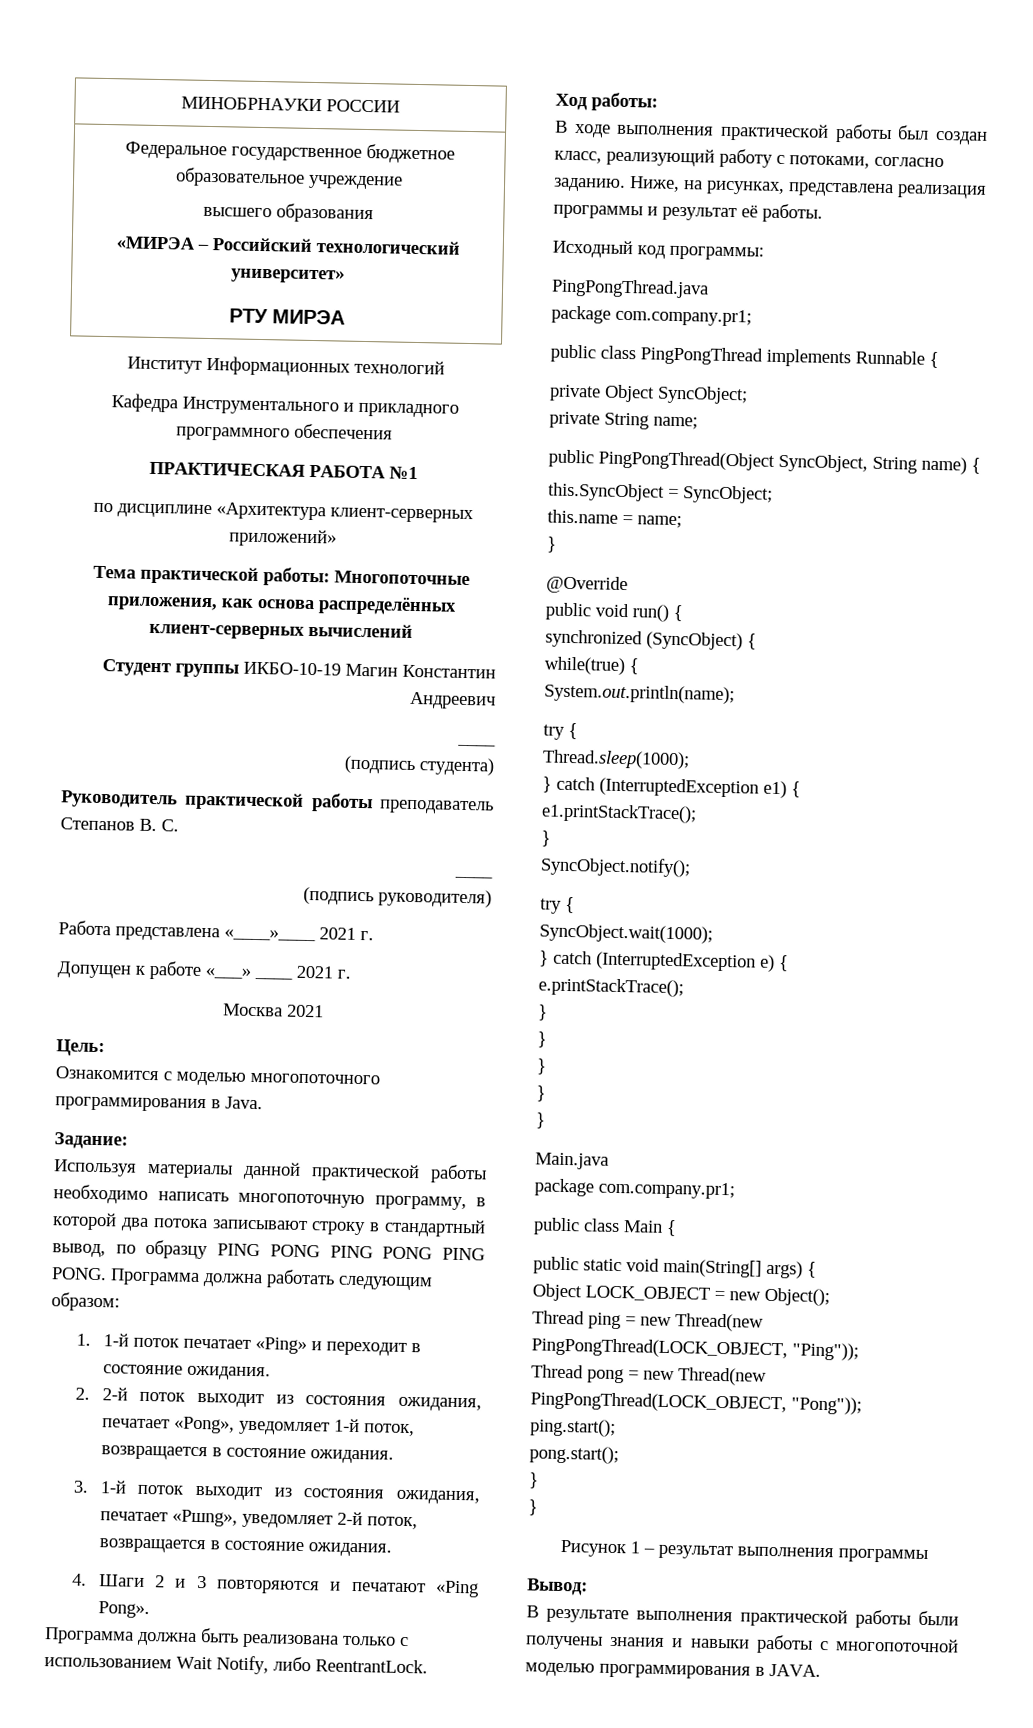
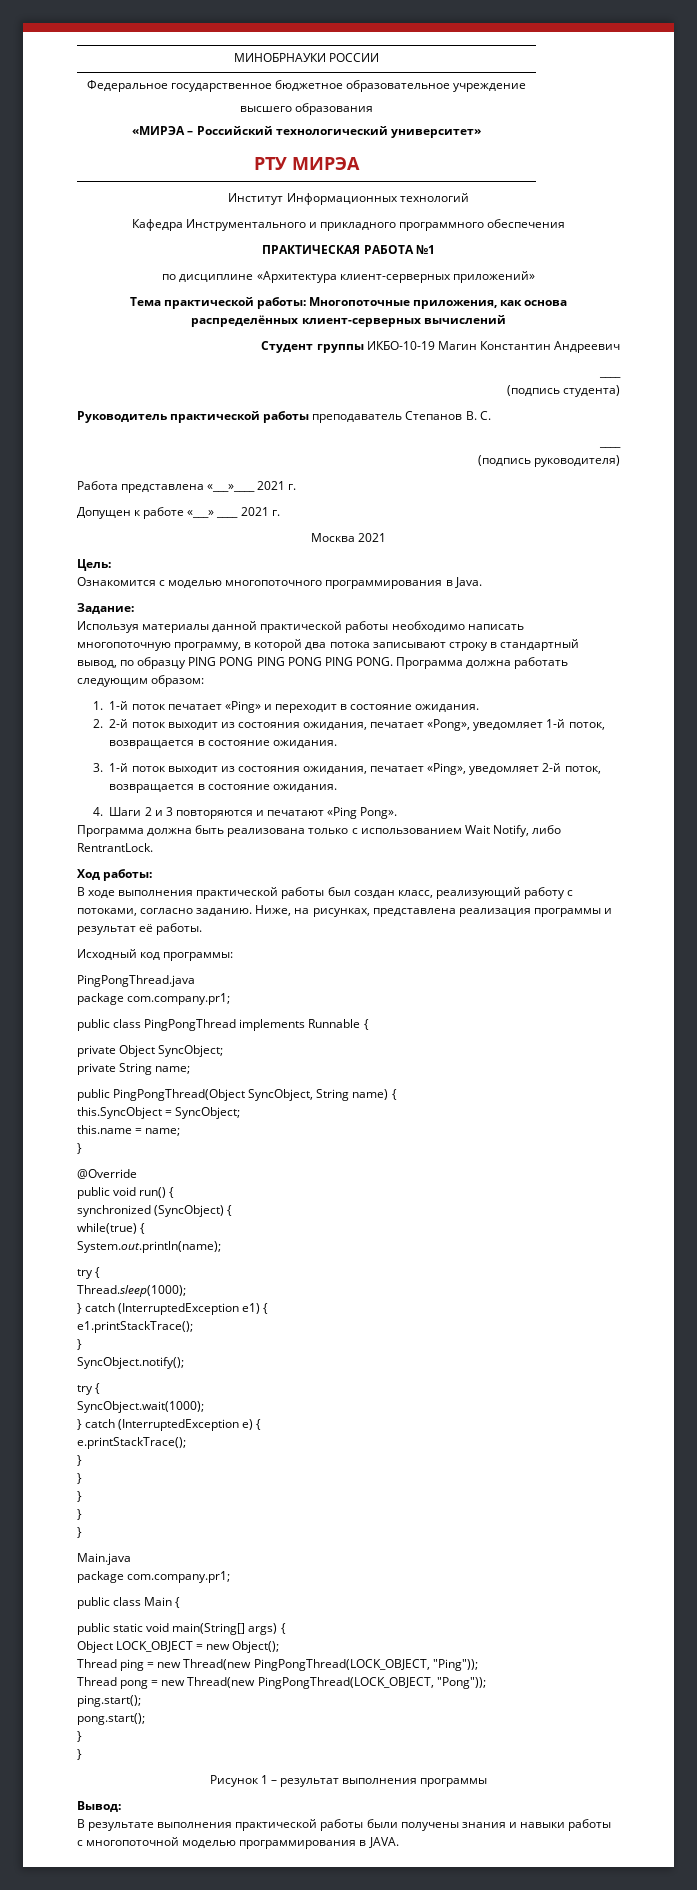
- Работа представлена «____»____ 2021 г.
+ Работа представлена «___»____ 2021 г.
- 3. 1-й поток выходит из состояния ожидания, печатает «Pшng», уведомляет 2-й поток, возвращается в состояние ожидания.
+ 3. 1-й поток выходит из состояния ожидания, печатает «Ping», уведомляет 2-й поток, возвращается в состояние ожидания.
- Программа должна быть реализована только с использованием Wait Notify, либо ReentrantLock.
+ Программа должна быть реализована только с использованием Wait Notify, либо RentrantLock.

